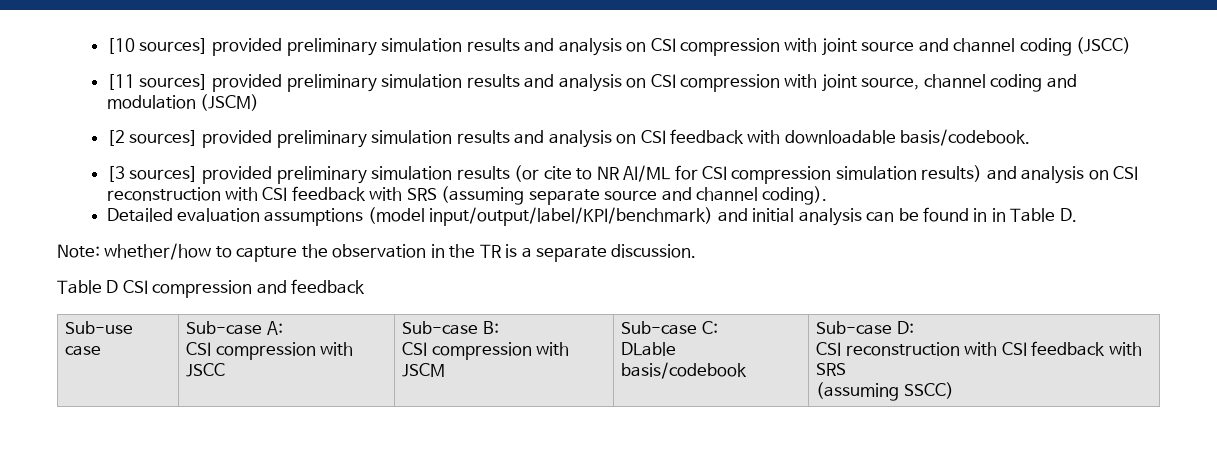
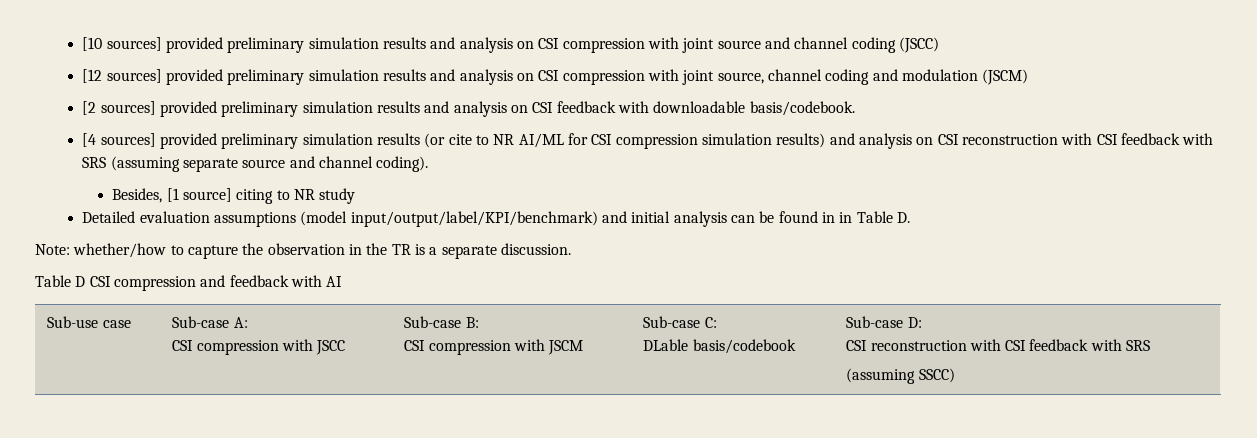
- [11 sources] provided preliminary simulation results and analysis on CSI compression with joint source, channel coding and modulation (JSCM)
+ [12 sources] provided preliminary simulation results and analysis on CSI compression with joint source, channel coding and modulation (JSCM)
- [3 sources] provided preliminary simulation results (or cite to NR AI/ML for CSI compression simulation results) and analysis on CSI reconstruction with CSI feedback with SRS (assuming separate source and channel coding).
+ [4 sources] provided preliminary simulation results (or cite to NR AI/ML for CSI compression simulation results) and analysis on CSI reconstruction with CSI feedback with SRS (assuming separate source and channel coding).
+ Besides, [1 source] citing to NR study
- Table D CSI compression and feedback
+ Table D CSI compression and feedback with AI

